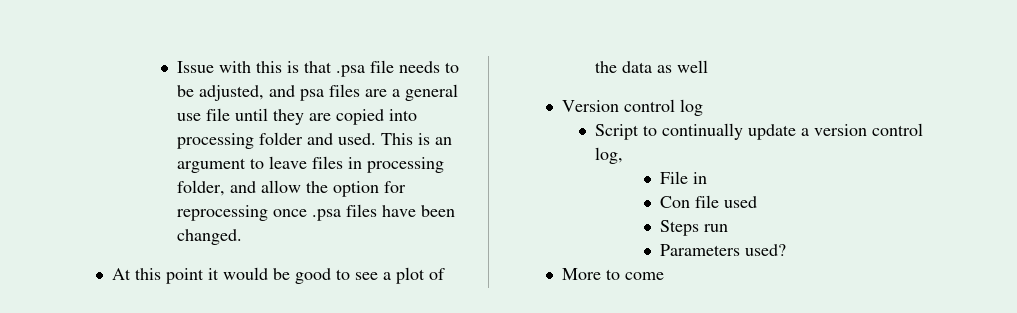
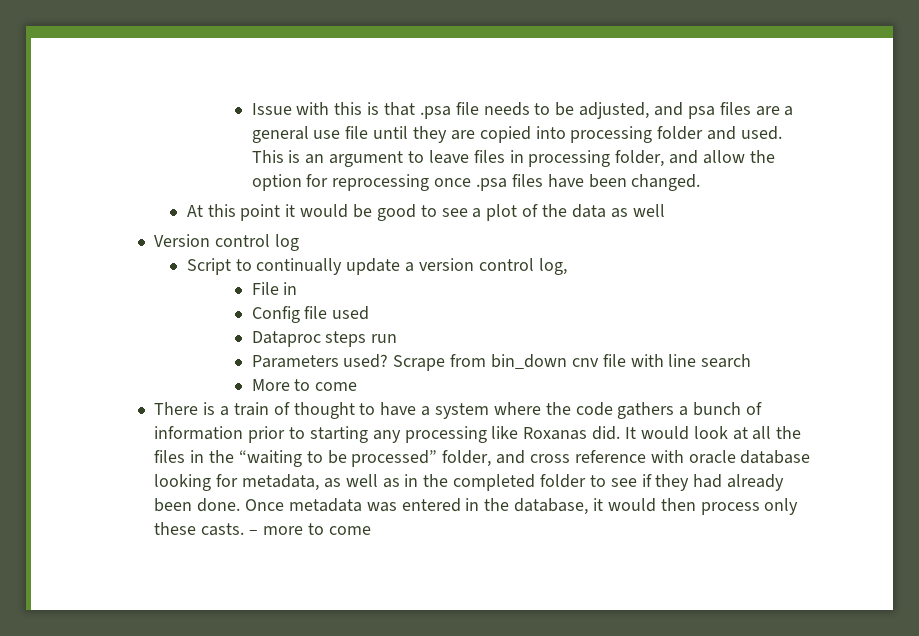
- Con file used
+ Config file used
- Steps run
+ Dataproc steps run
- Parameters used?
+ Parameters used? Scrape from bin_down cnv file with line search
  More to come
+ There is a train of thought to have a system where the code gathers a bunch of information prior to starting any processing like Roxanas did. It would look at all the files in the “waiting to be processed” folder, and cross reference with oracle database looking for metadata, as well as in the completed folder to see if they had already been done. Once metadata was entered in the database, it would then process only these casts. – more to come

